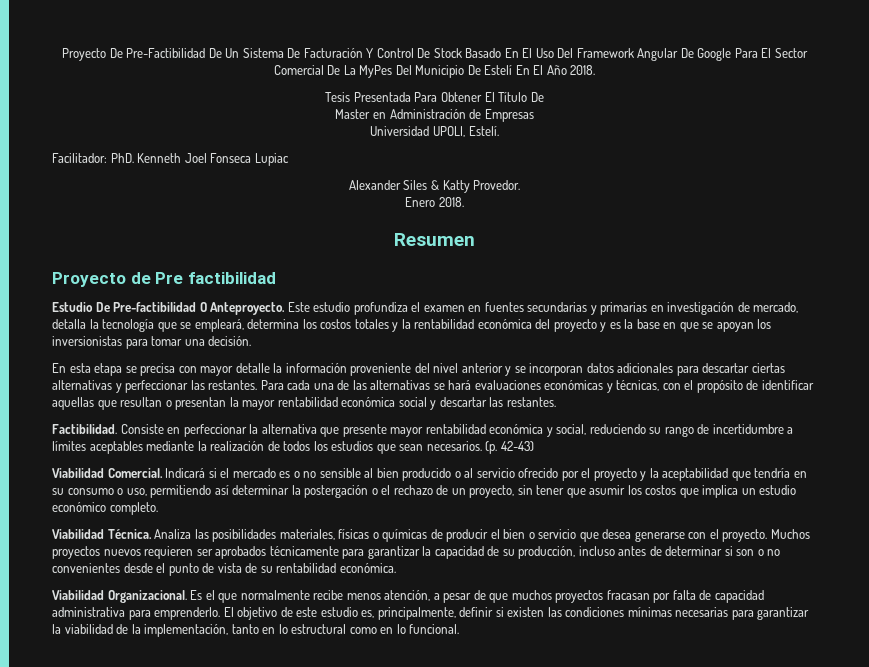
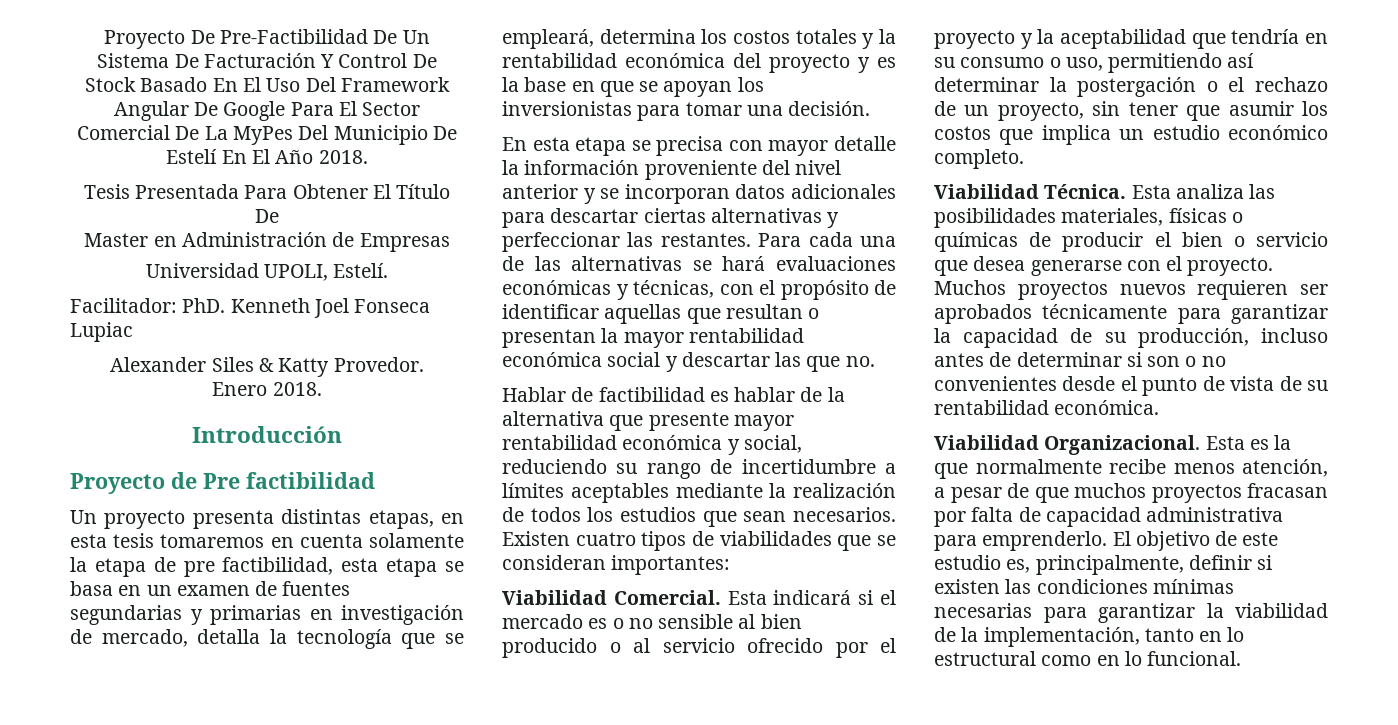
- Resumen
+ Introducción
- Estudio De Pre-factibilidad O Anteproyecto. Este estudio profundiza el examen en fuentes secundarias y primarias en investigación de mercado, detalla la tecnología que se empleará, determina los costos totales y la rentabilidad económica del proyecto y es la base en que se apoyan los inversionistas para tomar una decisión.
+ Un proyecto presenta distintas etapas, en esta tesis tomaremos en cuenta solamente la etapa de pre factibilidad, esta etapa se basa en un examen de fuentes segundarias y primarias en investigación de mercado, detalla la tecnología que se empleará, determina los costos totales y la rentabilidad económica del proyecto y es la base en que se apoyan los inversionistas para tomar una decisión.
- Para cada una de las alternativas se hará evaluaciones económicas y técnicas, con el propósito de identificar aquellas que resultan o presentan la mayor rentabilidad económica social y descartar las restantes.
- Factibilidad. Consiste en perfeccionar la alternativa que presente mayor rentabilidad económica y social, reduciendo su rango de incertidumbre a límites aceptables mediante la realización de todos los estudios que sean necesarios.
+ Para cada una de las alternativas se hará evaluaciones económicas y técnicas, con el propósito de identificar aquellas que resultan o presentan la mayor rentabilidad económica social y descartar las que no.
+ Hablar de factibilidad es hablar de la alternativa que presente mayor rentabilidad económica y social, reduciendo su rango de incertidumbre a límites aceptables mediante la realización de todos los estudios que sean necesarios.
- (p. 42-43)
+ Existen cuatro tipos de viabilidades que se consideran importantes:
- Indicará si el mercado es o no sensible al bien producido o al servicio ofrecido por el proyecto y la aceptabilidad que tendría en su consumo o uso, permitiendo así determinar la postergación o el rechazo de un proyecto, sin tener que asumir los costos que implica un estudio económico completo.
+ Esta indicará si el mercado es o no sensible al bien producido o al servicio ofrecido por el proyecto y la aceptabilidad que tendría en su consumo o uso, permitiendo así determinar la postergación o el rechazo de un proyecto, sin tener que asumir los costos que implica un estudio económico completo.
- Analiza las posibilidades materiales, físicas o químicas de producir el bien o servicio que desea generarse con el proyecto.
+ Esta analiza las posibilidades materiales, físicas o químicas de producir el bien o servicio que desea generarse con el proyecto.
- Es el que normalmente recibe menos atención, a pesar de que muchos proyectos fracasan por falta de capacidad administrativa para emprenderlo.
+ Esta es la que normalmente recibe menos atención, a pesar de que muchos proyectos fracasan por falta de capacidad administrativa para emprenderlo.

